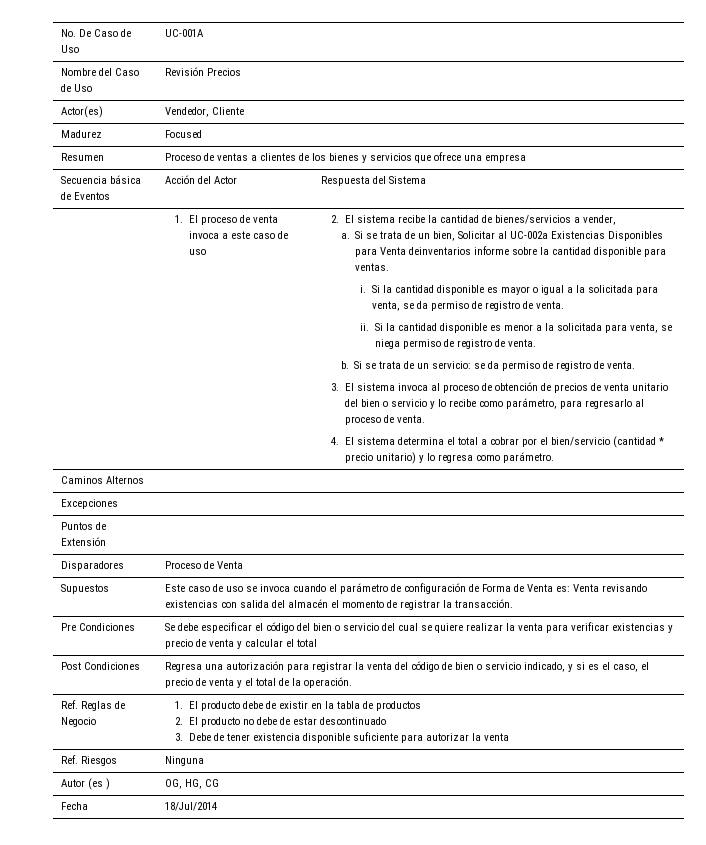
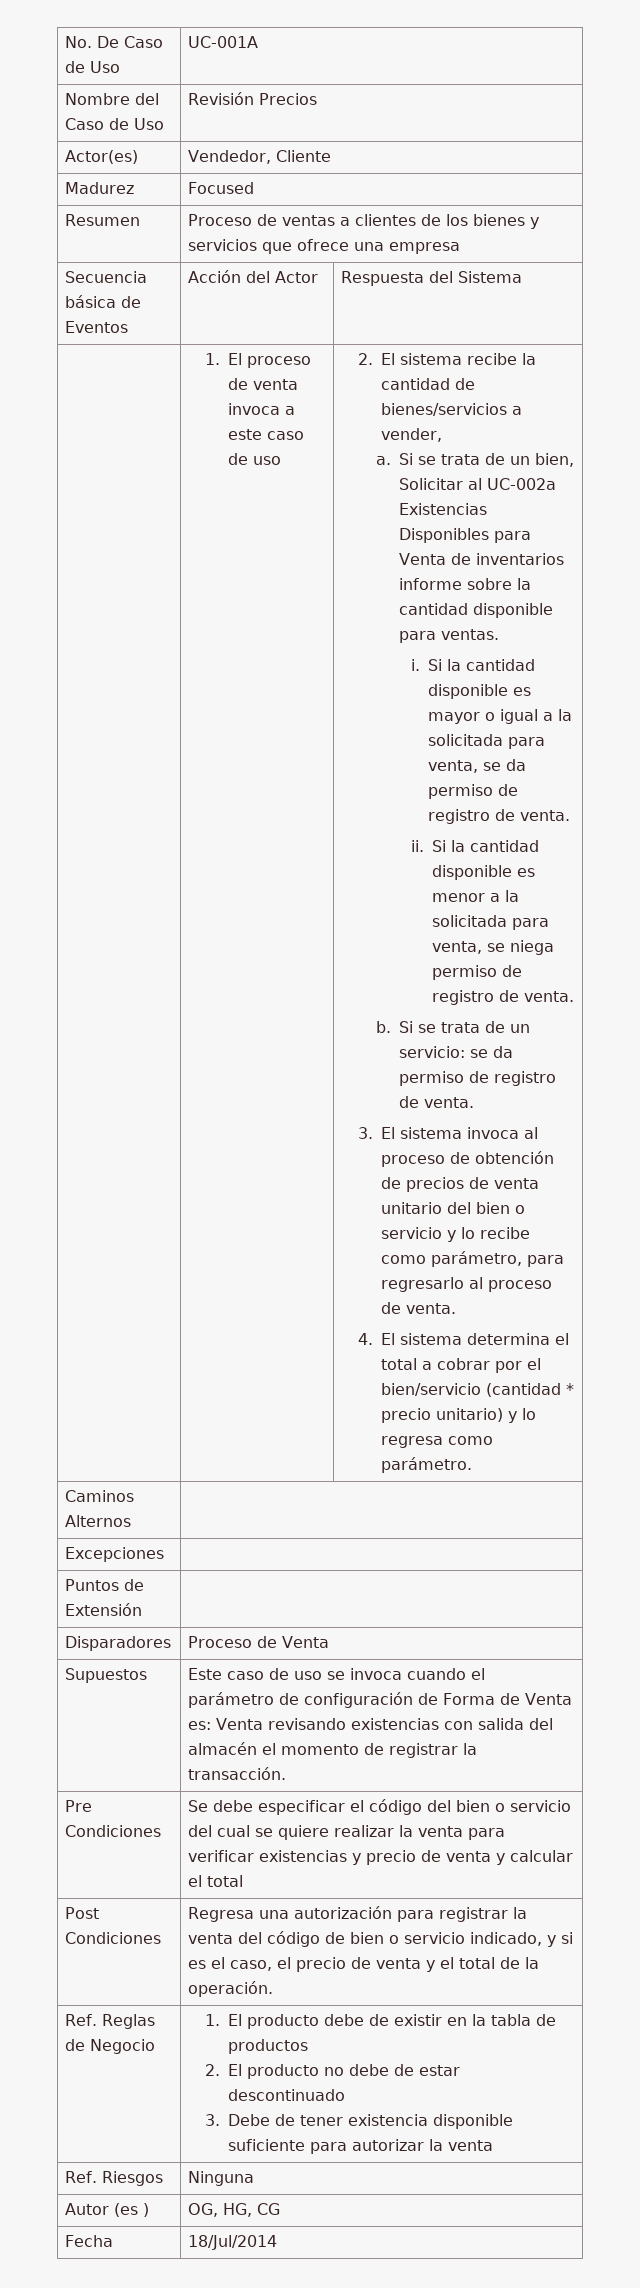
- Si se trata de un bien, Solicitar al UC-002a Existencias Disponibles para Venta deinventarios informe sobre la cantidad disponible para ventas.
+ Si se trata de un bien, Solicitar al UC-002a Existencias Disponibles para Venta de inventarios informe sobre la cantidad disponible para ventas.

